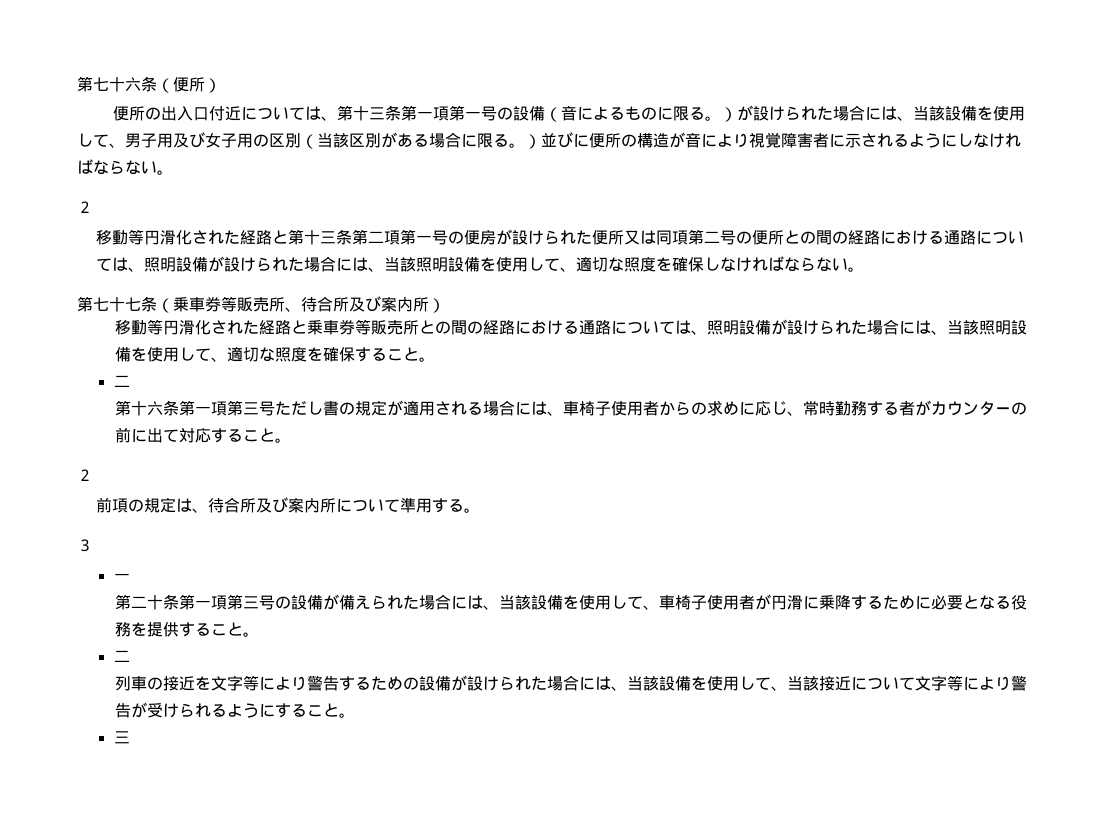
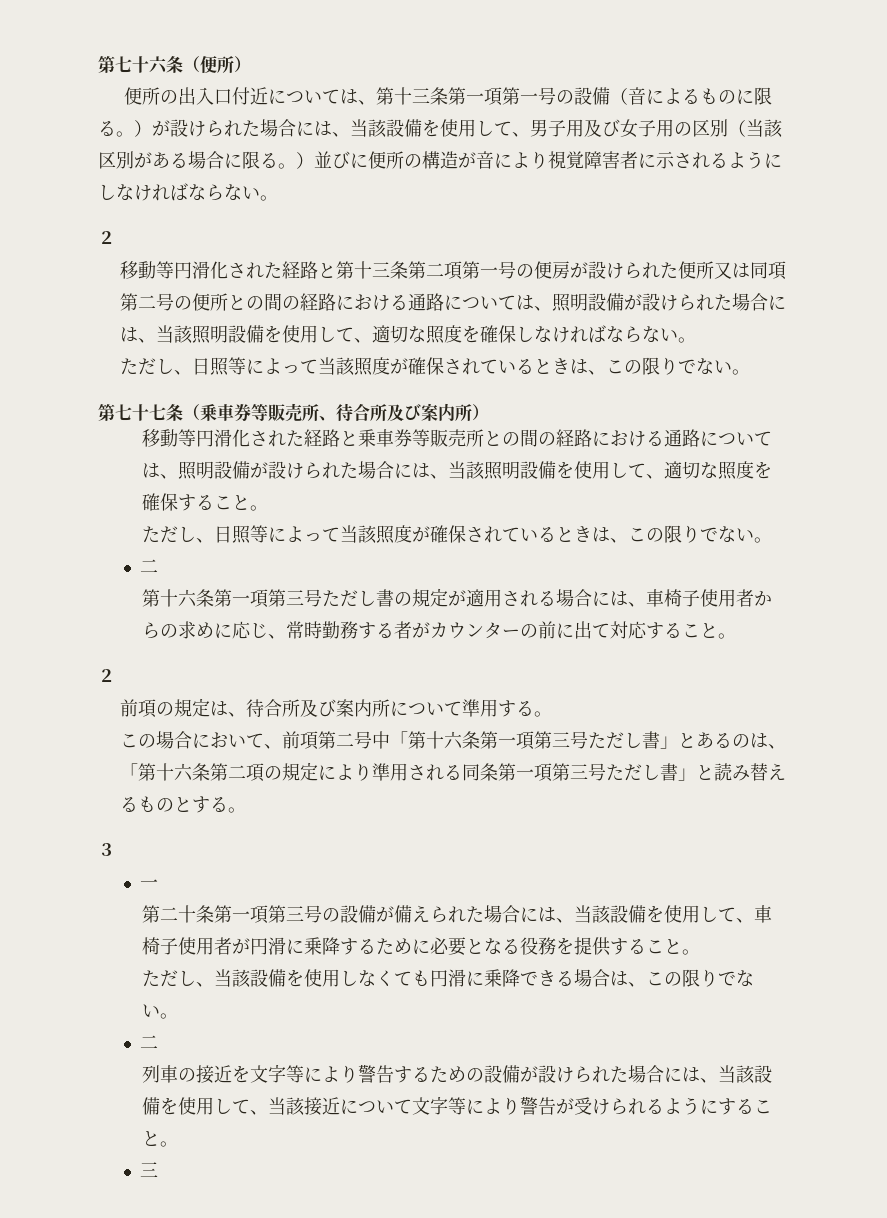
  移動等円滑化された経路と第十三条第二項第一号の便房が設けられた便所又は同項第二号の便所との間の経路における通路については、照明設備が設けられた場合には、当該照明設備を使用して、適切な照度を確保しなければならない。
+ ただし、日照等によって当該照度が確保されているときは、この限りでない。
  移動等円滑化された経路と乗車券等販売所との間の経路における通路については、照明設備が設けられた場合には、当該照明設備を使用して、適切な照度を確保すること。
+ ただし、日照等によって当該照度が確保されているときは、この限りでない。
+ この場合において、前項第二号中「第十六条第一項第三号ただし書」とあるのは、「第十六条第二項の規定により準用される同条第一項第三号ただし書」と読み替えるものとする。
+ ただし、当該設備を使用しなくても円滑に乗降できる場合は、この限りでない。

